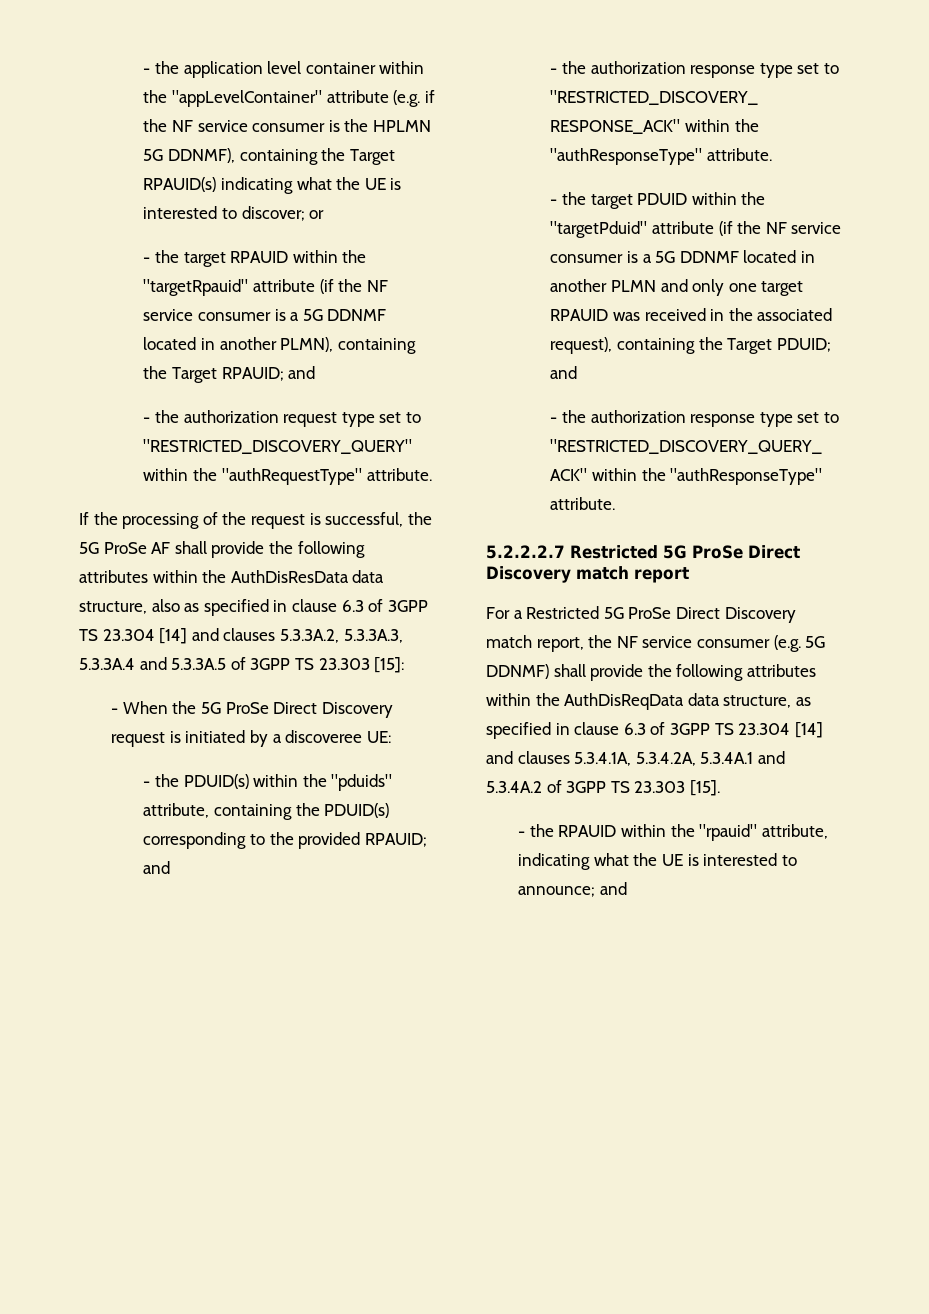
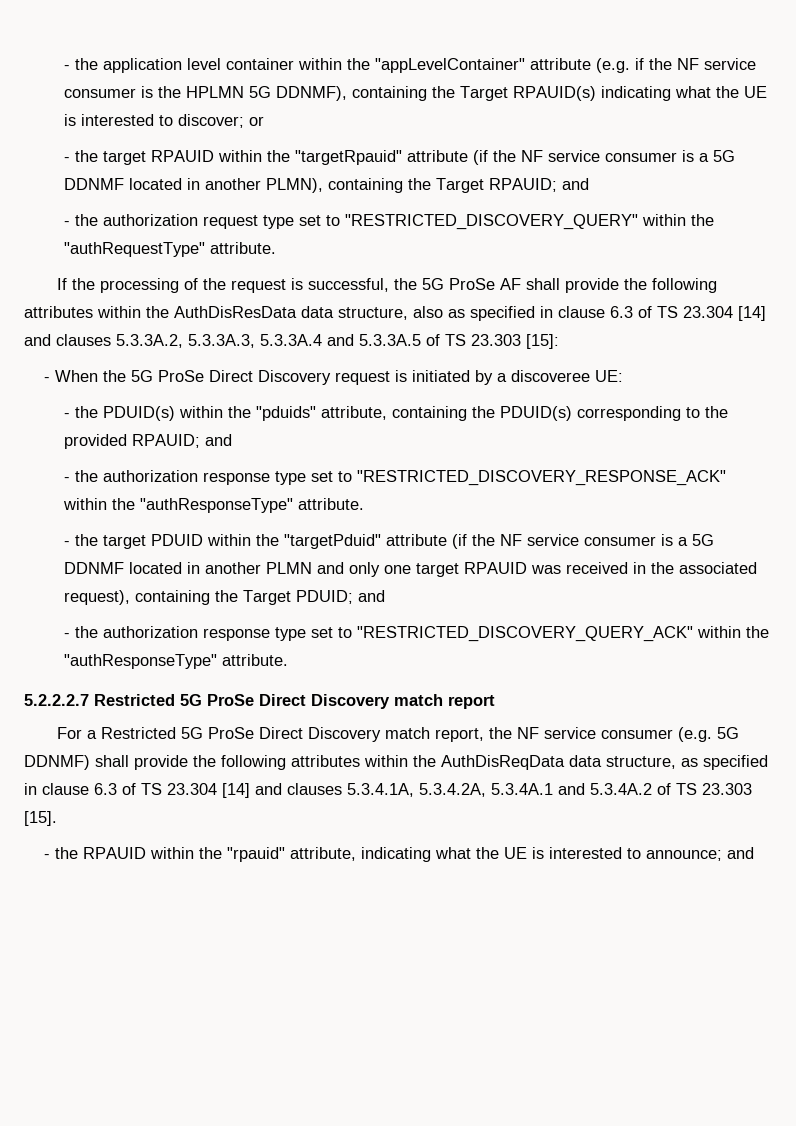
- If the processing of the request is successful, the 5G ProSe AF shall provide the following attributes within the AuthDisResData data structure, also as specified in clause 6.3 of 3GPP TS 23.304 [14] and clauses 5.3.3A.2, 5.3.3A.3, 5.3.3A.4 and 5.3.3A.5 of 3GPP TS 23.303 [15]:
+ If the processing of the request is successful, the 5G ProSe AF shall provide the following attributes within the AuthDisResData data structure, also as specified in clause 6.3 of TS 23.304 [14] and clauses 5.3.3A.2, 5.3.3A.3, 5.3.3A.4 and 5.3.3A.5 of TS 23.303 [15]:
- For a Restricted 5G ProSe Direct Discovery match report, the NF service consumer (e.g. 5G DDNMF) shall provide the following attributes within the AuthDisReqData data structure, as specified in clause 6.3 of 3GPP TS 23.304 [14] and clauses 5.3.4.1A, 5.3.4.2A, 5.3.4A.1 and 5.3.4A.2 of 3GPP TS 23.303 [15].
+ For a Restricted 5G ProSe Direct Discovery match report, the NF service consumer (e.g. 5G DDNMF) shall provide the following attributes within the AuthDisReqData data structure, as specified in clause 6.3 of TS 23.304 [14] and clauses 5.3.4.1A, 5.3.4.2A, 5.3.4A.1 and 5.3.4A.2 of TS 23.303 [15].

